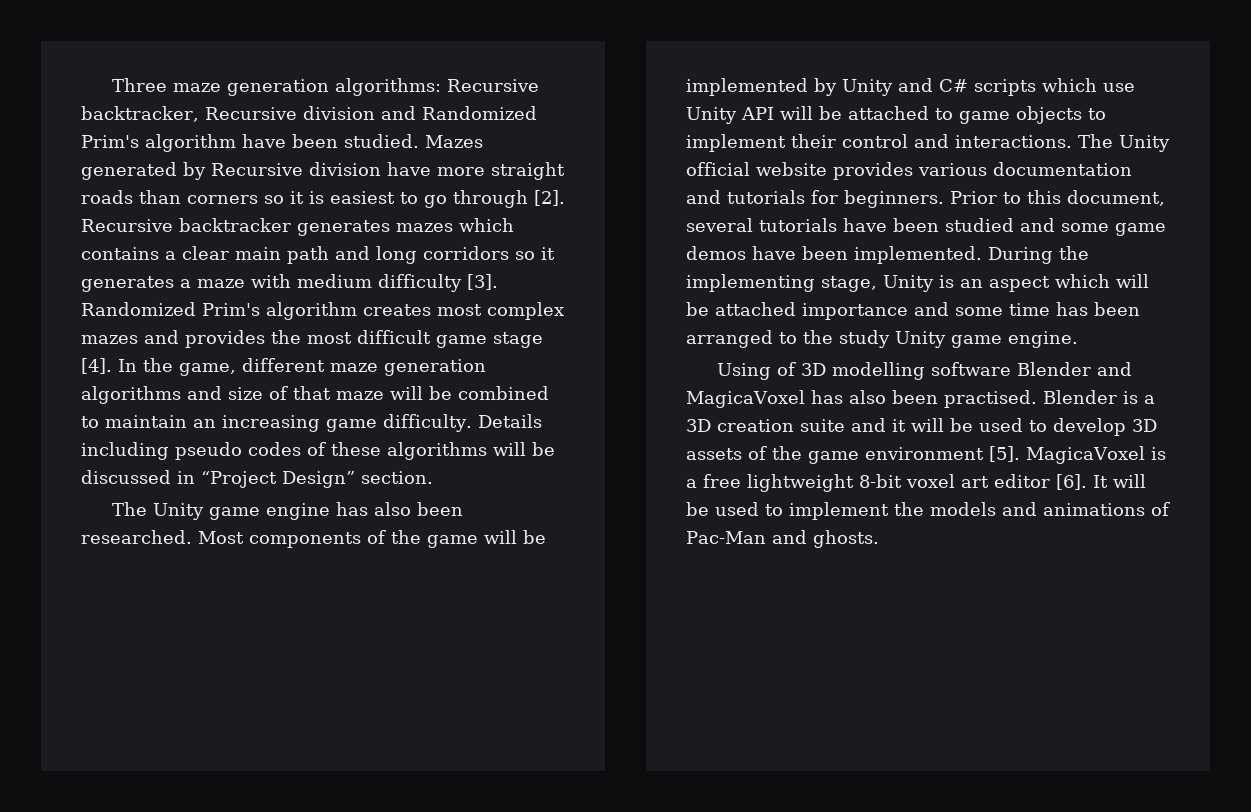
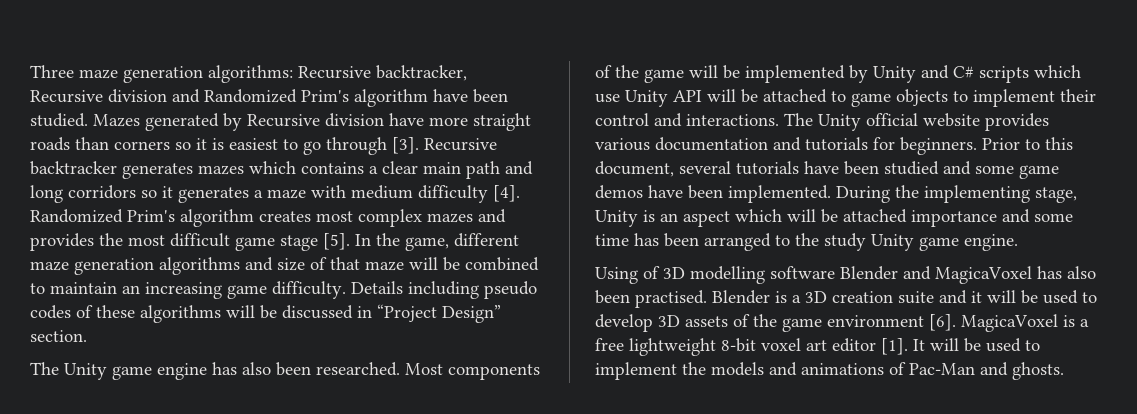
- Mazes generated by Recursive division have more straight roads than corners so it is easiest to go through [2].
+ Mazes generated by Recursive division have more straight roads than corners so it is easiest to go through [3].
- Recursive backtracker generates mazes which contains a clear main path and long corridors so it generates a maze with medium difficulty [3].
+ Recursive backtracker generates mazes which contains a clear main path and long corridors so it generates a maze with medium difficulty [4].
- Randomized Prim's algorithm creates most complex mazes and provides the most difficult game stage [4].
+ Randomized Prim's algorithm creates most complex mazes and provides the most difficult game stage [5].
- Blender is a 3D creation suite and it will be used to develop 3D assets of the game environment [5].
+ Blender is a 3D creation suite and it will be used to develop 3D assets of the game environment [6].
- MagicaVoxel is a free lightweight 8-bit voxel art editor [6].
+ MagicaVoxel is a free lightweight 8-bit voxel art editor [1].

